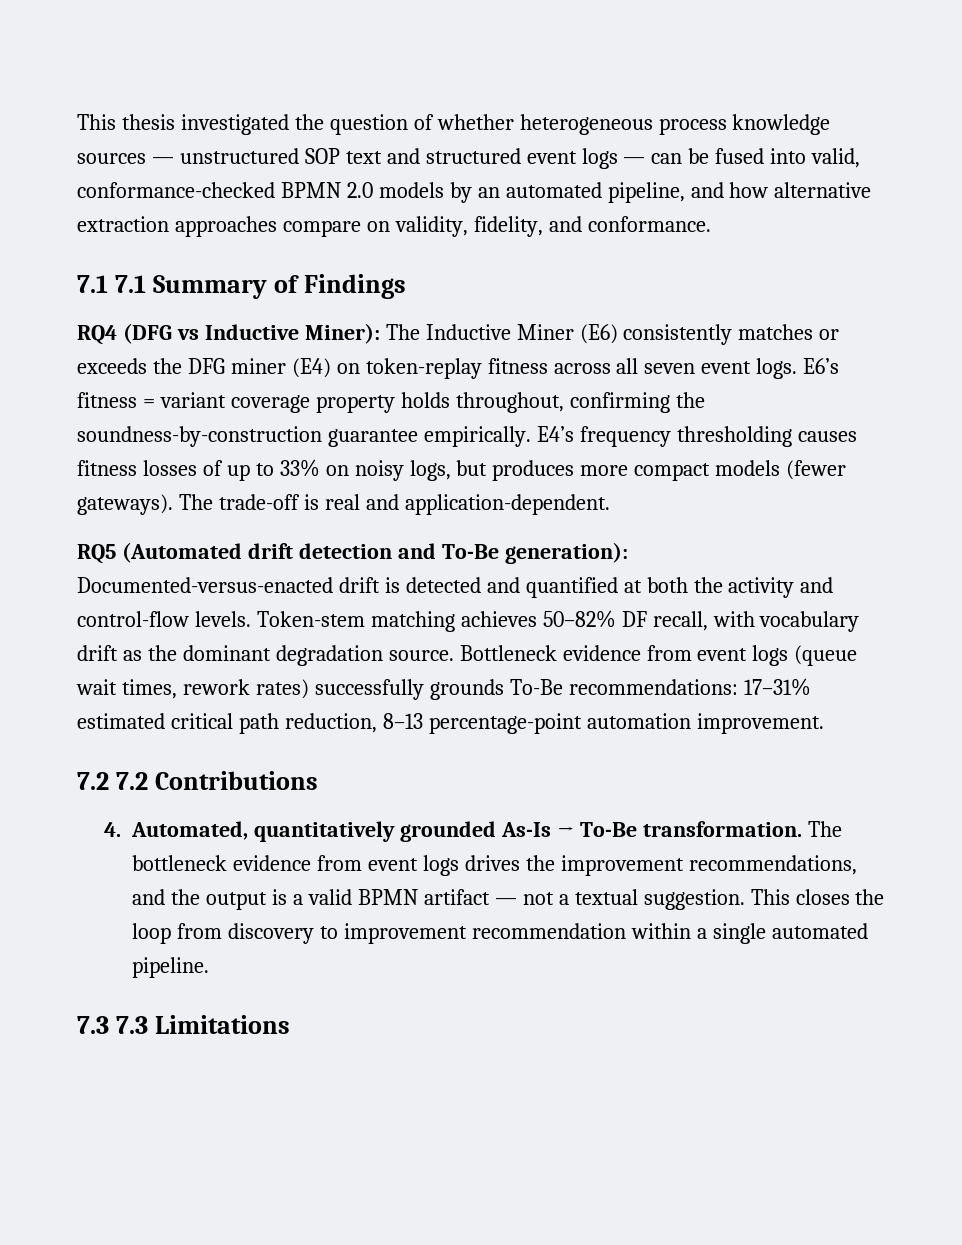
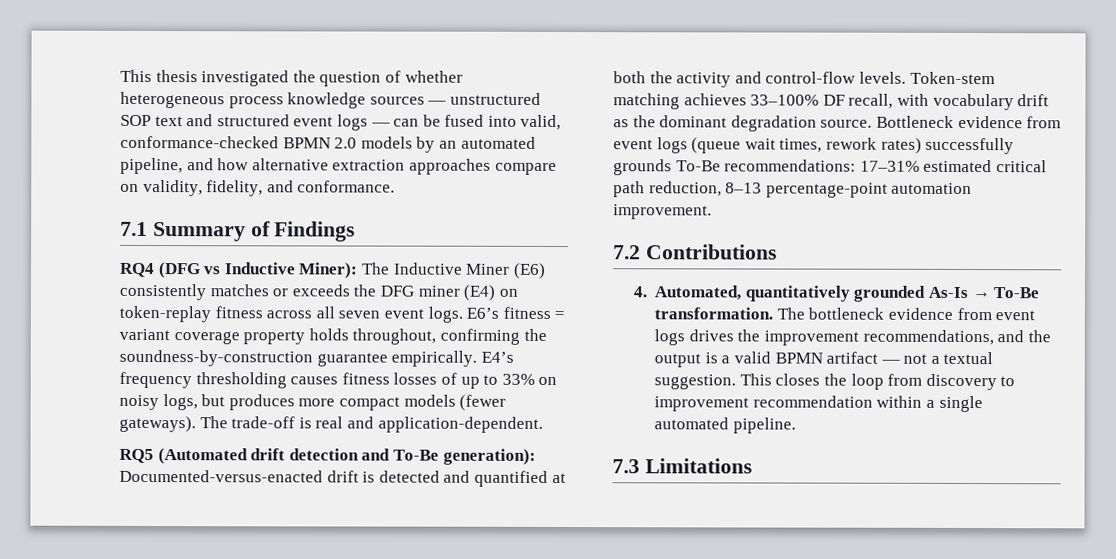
- 7.1 7.1 Summary of Findings
+ 7.1 Summary of Findings
- Token-stem matching achieves 50–82% DF recall, with vocabulary drift as the dominant degradation source.
+ Token-stem matching achieves 33–100% DF recall, with vocabulary drift as the dominant degradation source.
- 7.2 7.2 Contributions
+ 7.2 Contributions
- 7.3 7.3 Limitations
+ 7.3 Limitations

